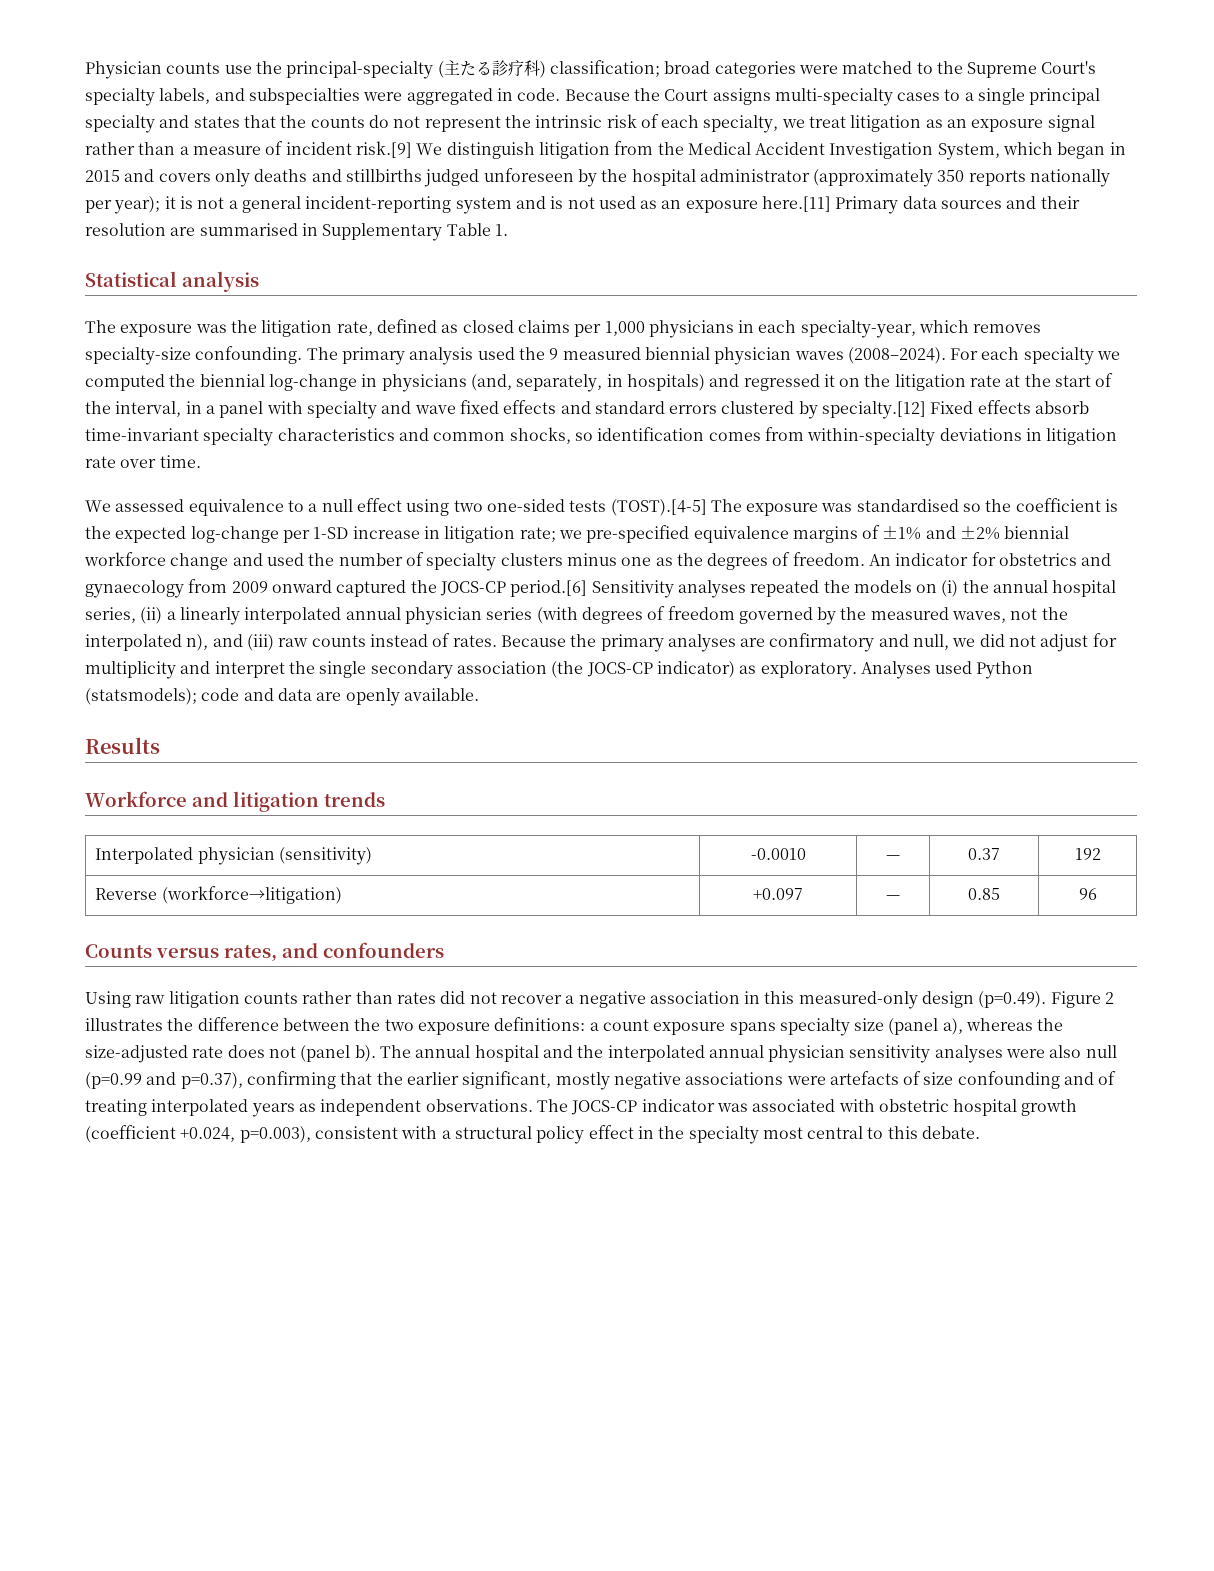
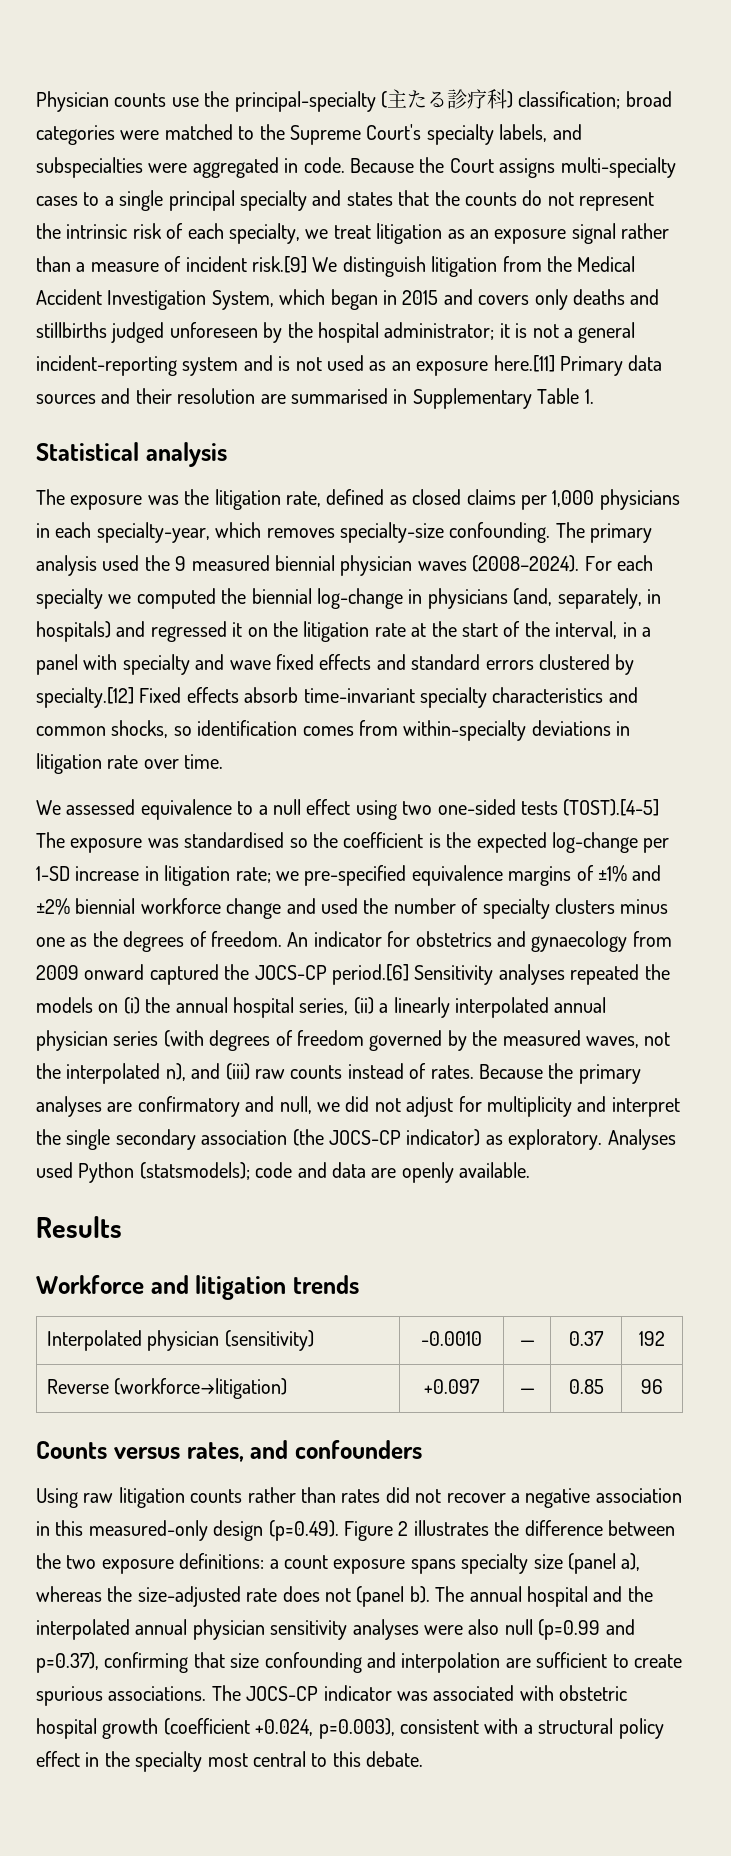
- Because the Court assigns multi-specialty cases to a single principal specialty and states that the counts do not represent the intrinsic risk of each specialty, we treat litigation as an exposure signal rather than a measure of incident risk.[9] We distinguish litigation from the Medical Accident Investigation System, which began in 2015 and covers only deaths and stillbirths judged unforeseen by the hospital administrator (approximately 350 reports nationally per year);
+ Because the Court assigns multi-specialty cases to a single principal specialty and states that the counts do not represent the intrinsic risk of each specialty, we treat litigation as an exposure signal rather than a measure of incident risk.[9] We distinguish litigation from the Medical Accident Investigation System, which began in 2015 and covers only deaths and stillbirths judged unforeseen by the hospital administrator;
- The annual hospital and the interpolated annual physician sensitivity analyses were also null (p=0.99 and p=0.37), confirming that the earlier significant, mostly negative associations were artefacts of size confounding and of treating interpolated years as independent observations.
+ The annual hospital and the interpolated annual physician sensitivity analyses were also null (p=0.99 and p=0.37), confirming that size confounding and interpolation are sufficient to create spurious associations.

